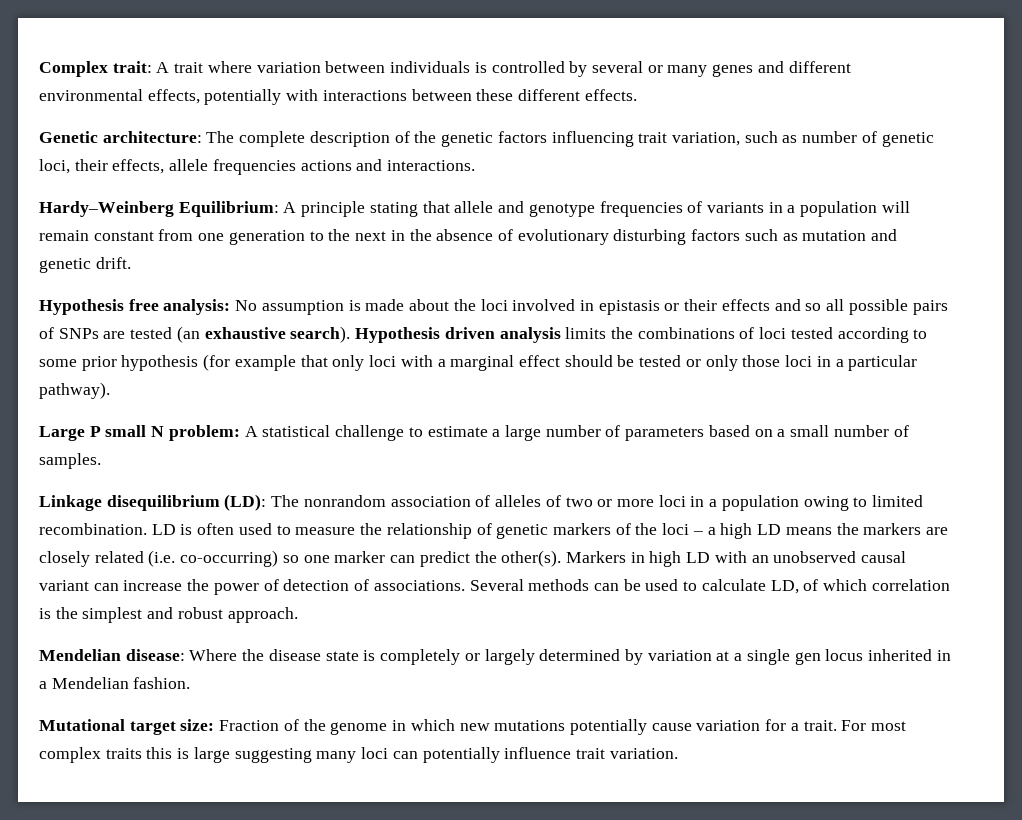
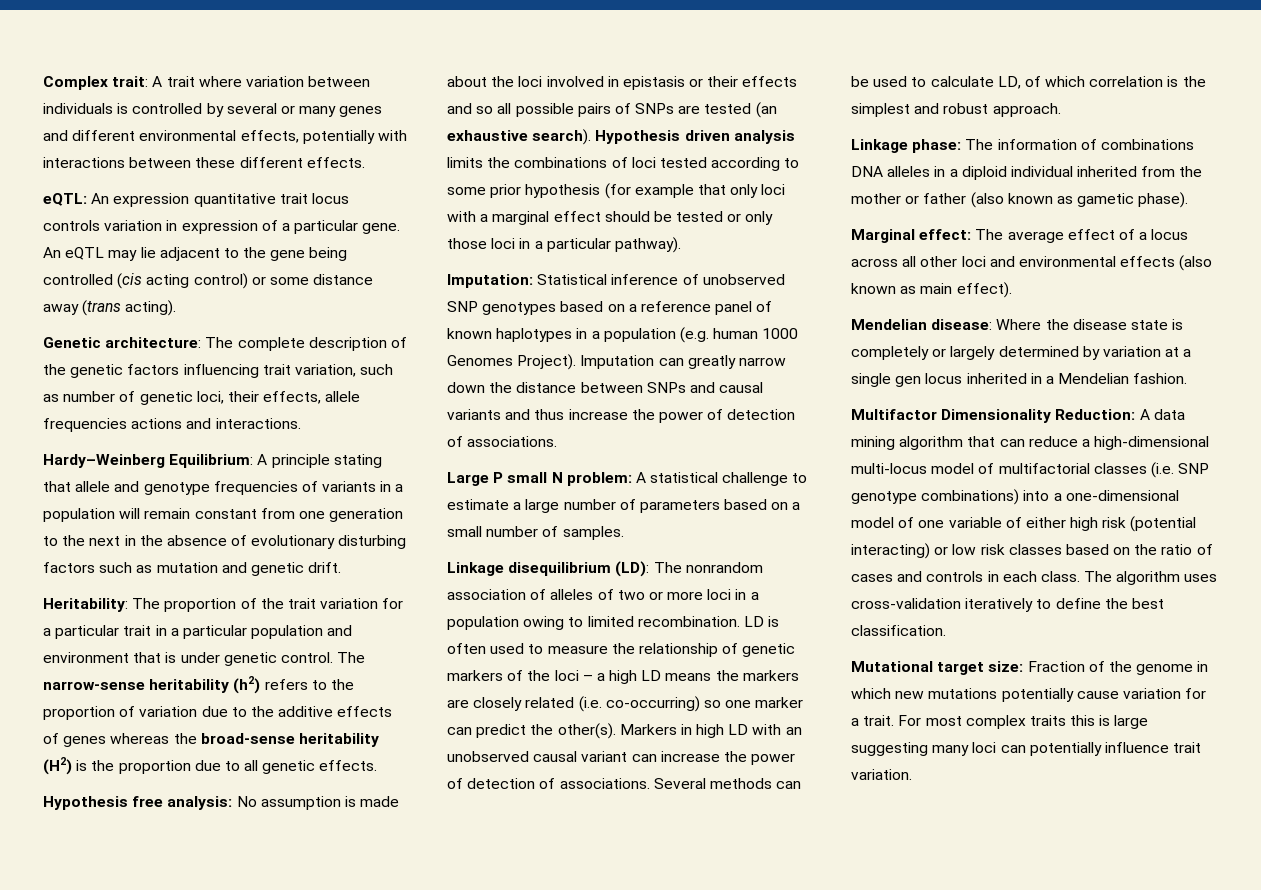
+ eQTL: An expression quantitative trait locus controls variation in expression of a particular gene. An eQTL may lie adjacent to the gene being controlled (cis acting control) or some distance away (trans acting).
+ Heritability: The proportion of the trait variation for a particular trait in a particular population and environment that is under genetic control. The narrow-sense heritability (h2) refers to the proportion of variation due to the additive effects of genes whereas the broad-sense heritability (H2) is the proportion due to all genetic effects.
+ Imputation: Statistical inference of unobserved SNP genotypes based on a reference panel of known haplotypes in a population (e.g. human 1000 Genomes Project). Imputation can greatly narrow down the distance between SNPs and causal variants and thus increase the power of detection of associations.
+ Linkage phase: The information of combinations DNA alleles in a diploid individual inherited from the mother or father (also known as gametic phase).
+ Marginal effect: The average effect of a locus across all other loci and environmental effects (also known as main effect).
+ Multifactor Dimensionality Reduction: A data mining algorithm that can reduce a high-dimensional multi-locus model of multifactorial classes (i.e. SNP genotype combinations) into a one-dimensional model of one variable of either high risk (potential interacting) or low risk classes based on the ratio of cases and controls in each class. The algorithm uses cross-validation iteratively to define the best classification.

